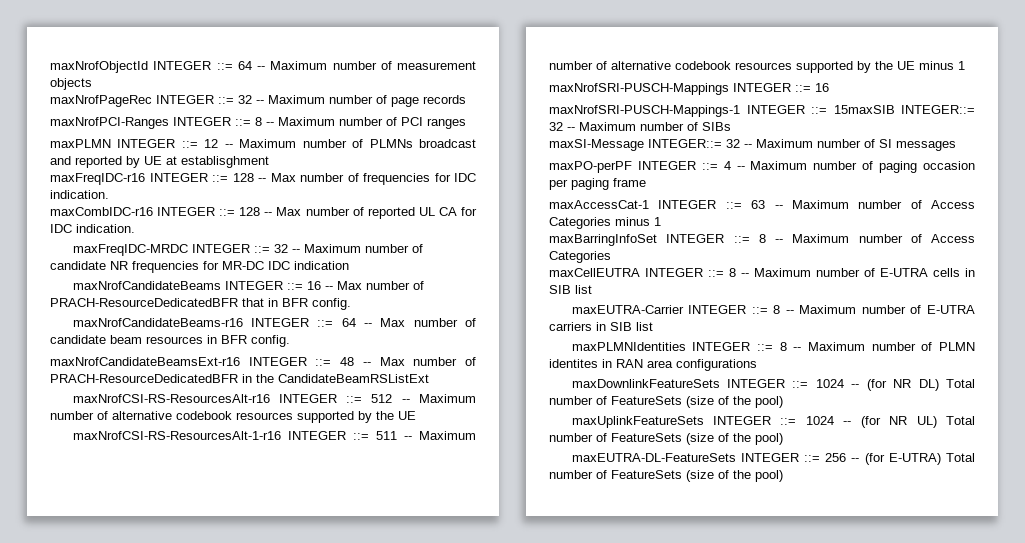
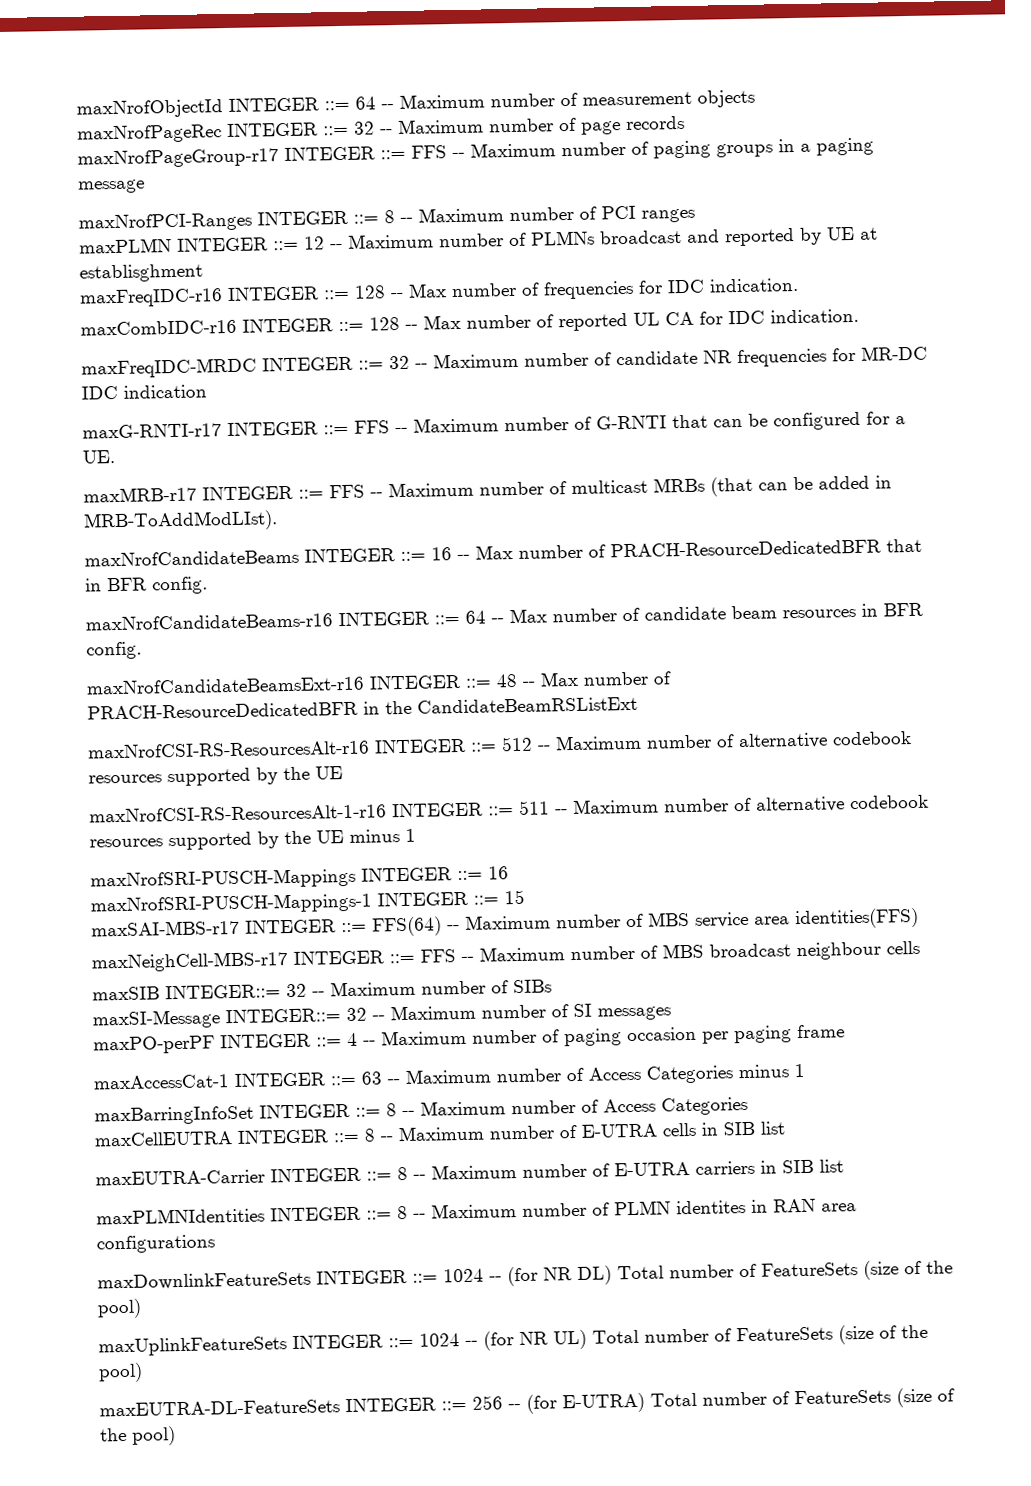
+ maxNrofPageGroup-r17 INTEGER ::= FFS -- Maximum number of paging groups in a paging message
+ maxG-RNTI-r17 INTEGER ::= FFS -- Maximum number of G-RNTI that can be configured for a UE.
+ maxMRB-r17 INTEGER ::= FFS -- Maximum number of multicast MRBs (that can be added in MRB-ToAddModLIst).
- maxNrofSRI-PUSCH-Mappings-1 INTEGER ::= 15maxSIB INTEGER::= 32 -- Maximum number of SIBs
+ maxNrofSRI-PUSCH-Mappings-1 INTEGER ::= 15
+ maxSAI-MBS-r17 INTEGER ::= FFS(64) -- Maximum number of MBS service area identities(FFS)
+ maxNeighCell-MBS-r17 INTEGER ::= FFS -- Maximum number of MBS broadcast neighbour cells
+ maxSIB INTEGER::= 32 -- Maximum number of SIBs

